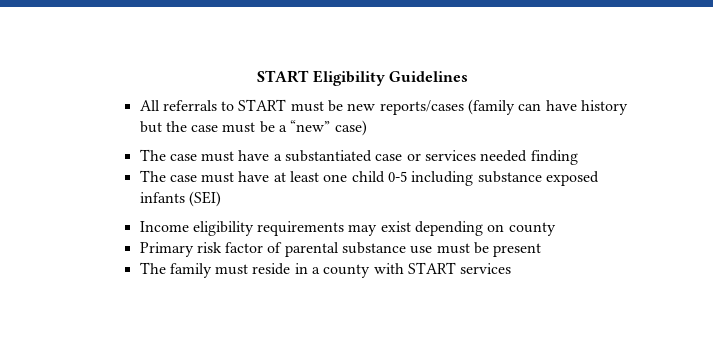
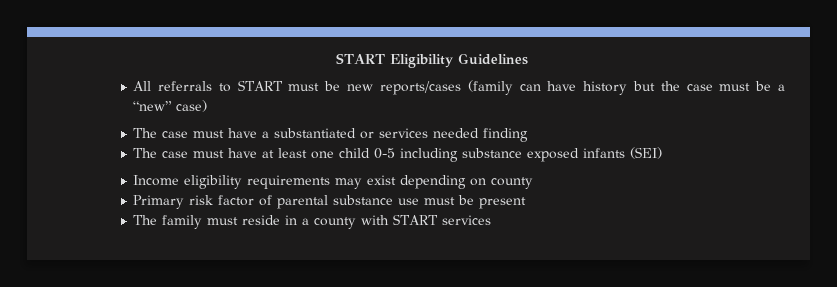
- The case must have a substantiated case or services needed finding
+ The case must have a substantiated or services needed finding

